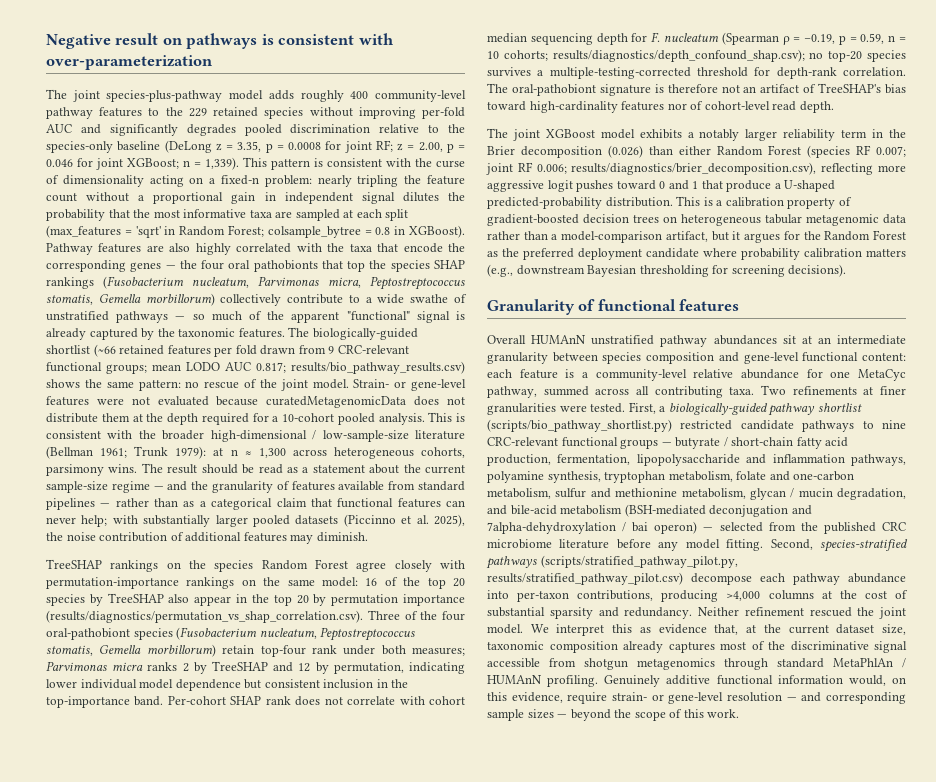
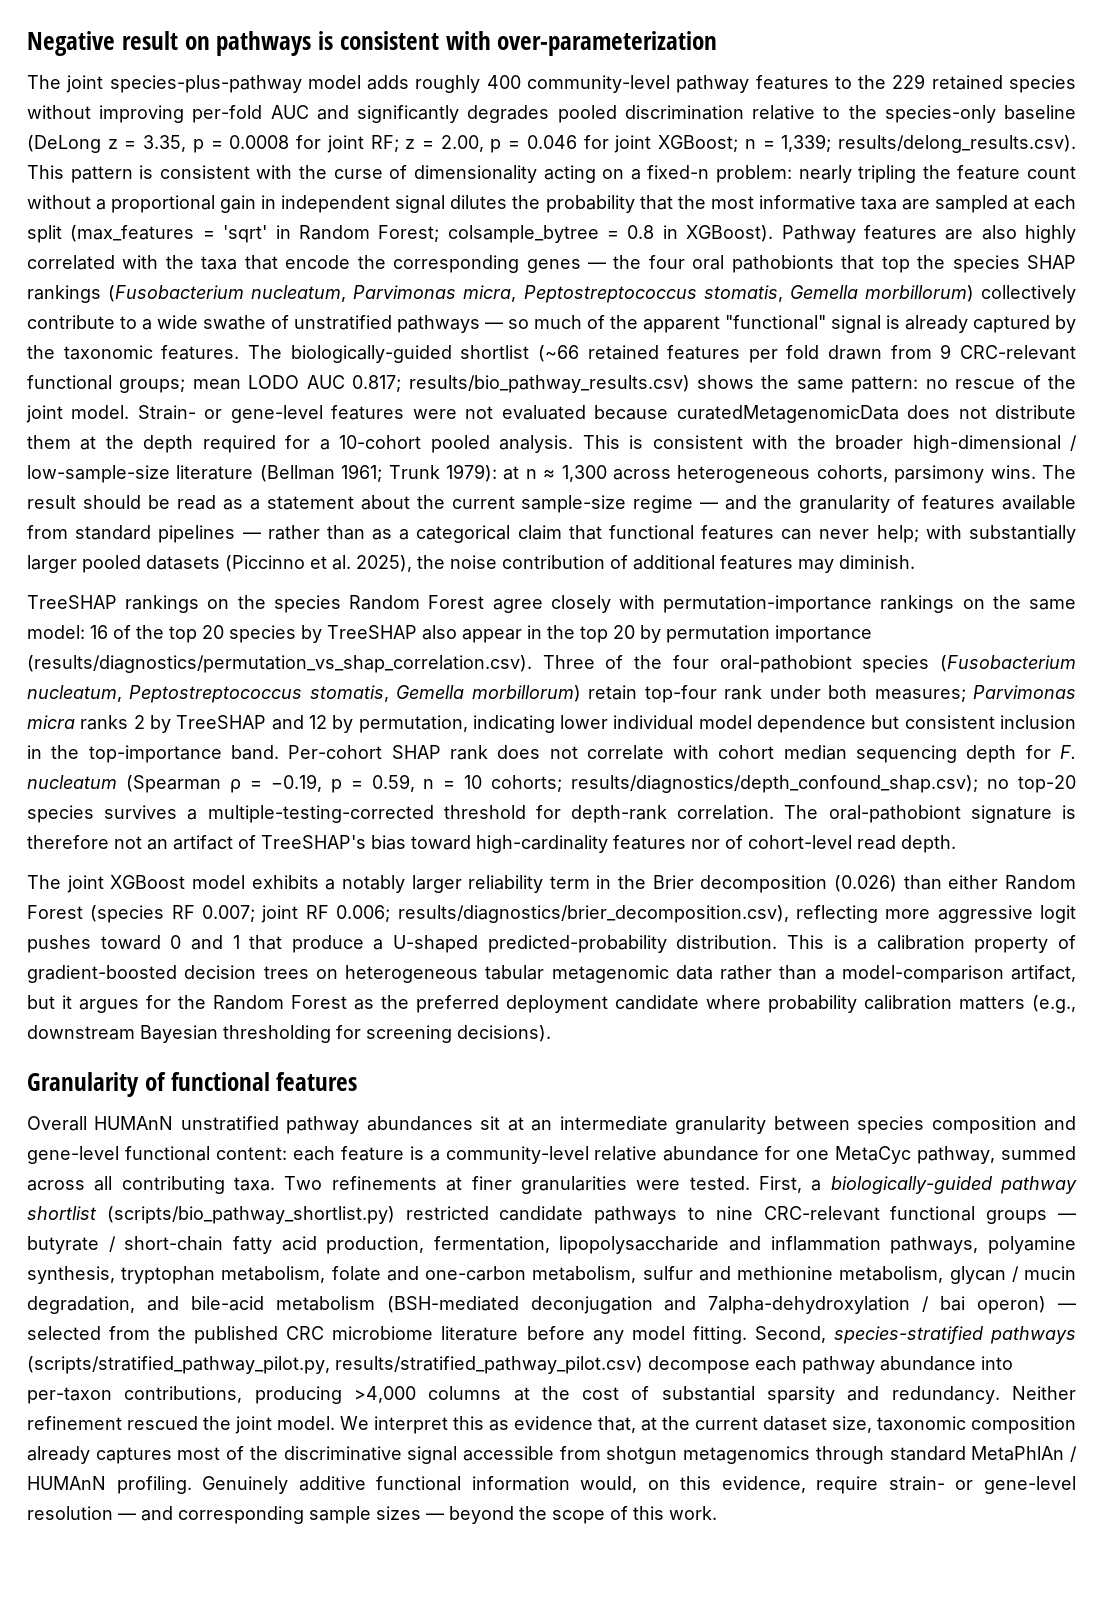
- n = 1,339). This pattern is consistent with the curse of dimensionality acting on a fixed-n problem:
+ n = 1,339; results/delong_results.csv). This pattern is consistent with the curse of dimensionality acting on a fixed-n problem:

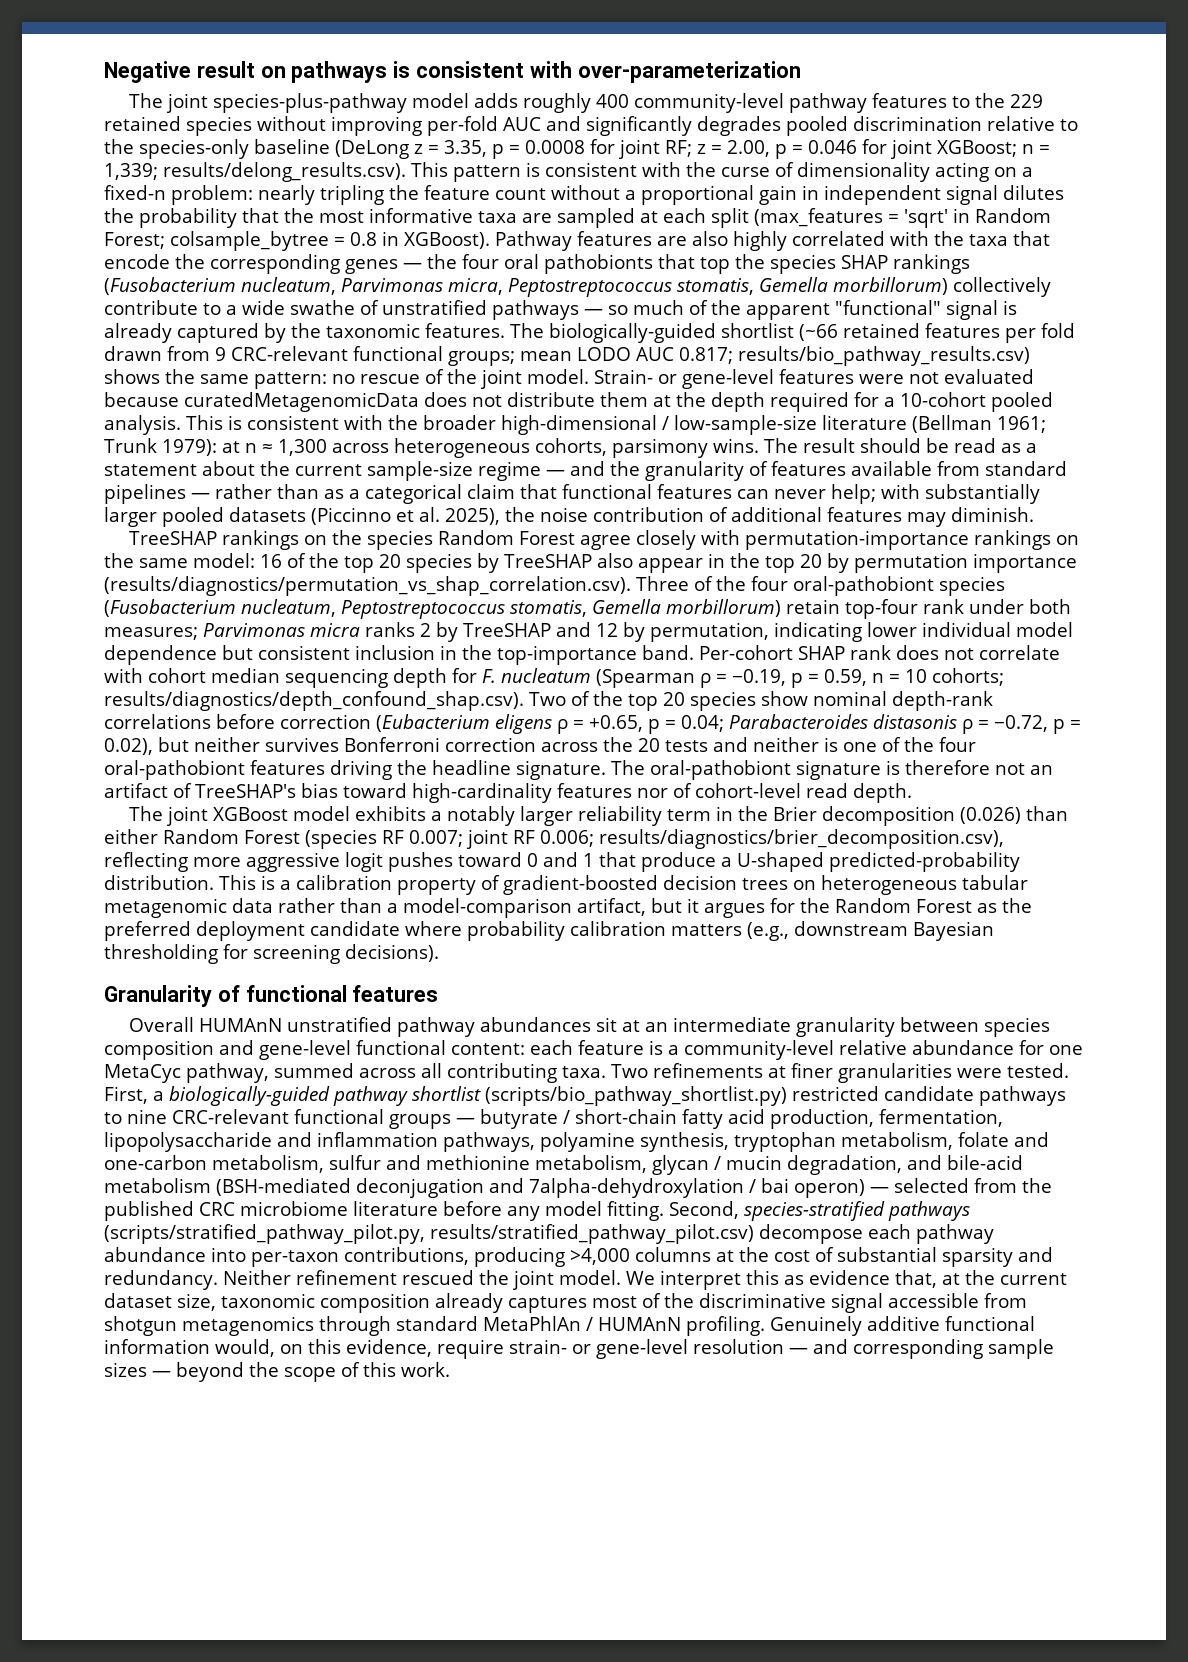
- Per-cohort SHAP rank does not correlate with cohort median sequencing depth for F. nucleatum (Spearman ρ = −0.19, p = 0.59, n = 10 cohorts; results/diagnostics/depth_confound_shap.csv); no top-20 species survives a multiple-testing-corrected threshold for depth-rank correlation.
+ Per-cohort SHAP rank does not correlate with cohort median sequencing depth for F. nucleatum (Spearman ρ = −0.19, p = 0.59, n = 10 cohorts; results/diagnostics/depth_confound_shap.csv). Two of the top 20 species show nominal depth-rank correlations before correction (Eubacterium eligens ρ = +0.65, p = 0.04; Parabacteroides distasonis ρ = −0.72, p = 0.02), but neither survives Bonferroni correction across the 20 tests and neither is one of the four oral-pathobiont features driving the headline signature.

